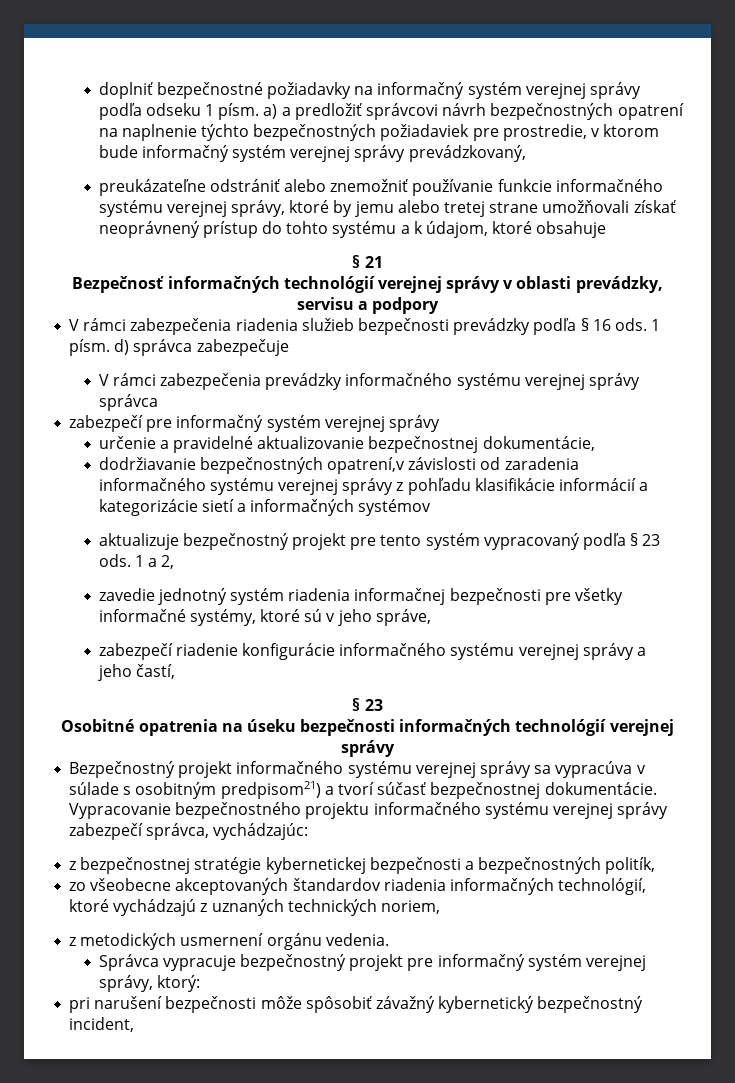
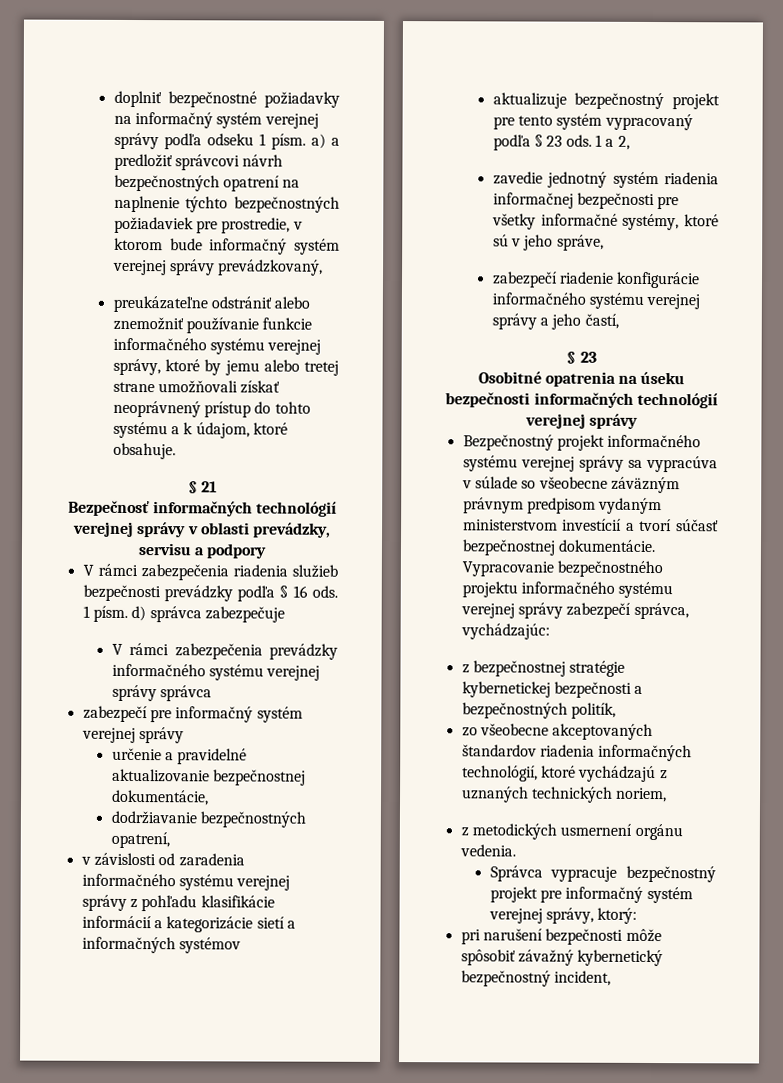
- preukázateľne odstrániť alebo znemožniť používanie funkcie informačného systému verejnej správy, ktoré by jemu alebo tretej strane umožňovali získať neoprávnený prístup do tohto systému a k údajom, ktoré obsahuje
+ preukázateľne odstrániť alebo znemožniť používanie funkcie informačného systému verejnej správy, ktoré by jemu alebo tretej strane umožňovali získať neoprávnený prístup do tohto systému a k údajom, ktoré obsahuje.
- dodržiavanie bezpečnostných opatrení,v závislosti od zaradenia informačného systému verejnej správy z pohľadu klasifikácie informácií a kategorizácie sietí a informačných systémov
+ dodržiavanie bezpečnostných opatrení,
+ v závislosti od zaradenia informačného systému verejnej správy z pohľadu klasifikácie informácií a kategorizácie sietí a informačných systémov
- Bezpečnostný projekt informačného systému verejnej správy sa vypracúva v súlade s osobitným predpisom21) a tvorí súčasť bezpečnostnej dokumentácie.
+ Bezpečnostný projekt informačného systému verejnej správy sa vypracúva v súlade so všeobecne záväzným právnym predpisom vydaným ministerstvom investícií a tvorí súčasť bezpečnostnej dokumentácie.

